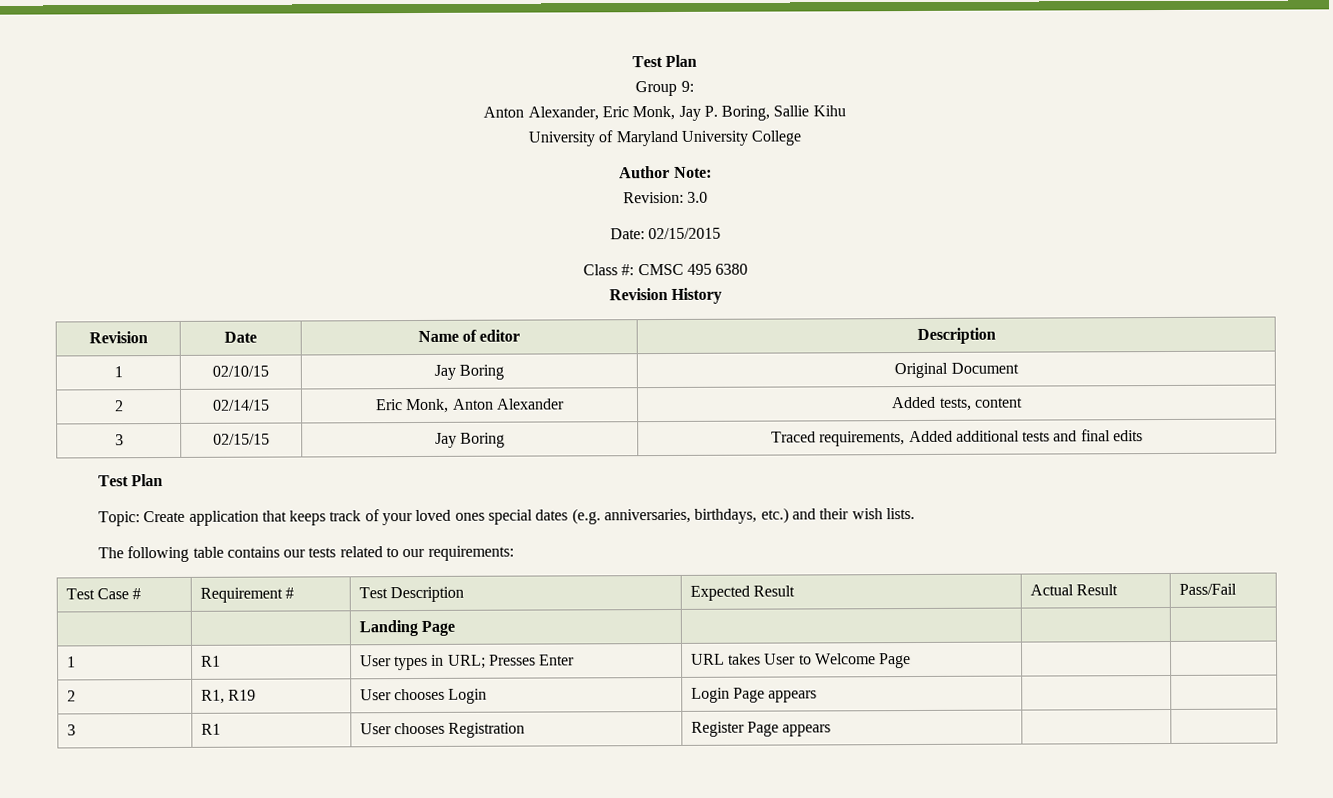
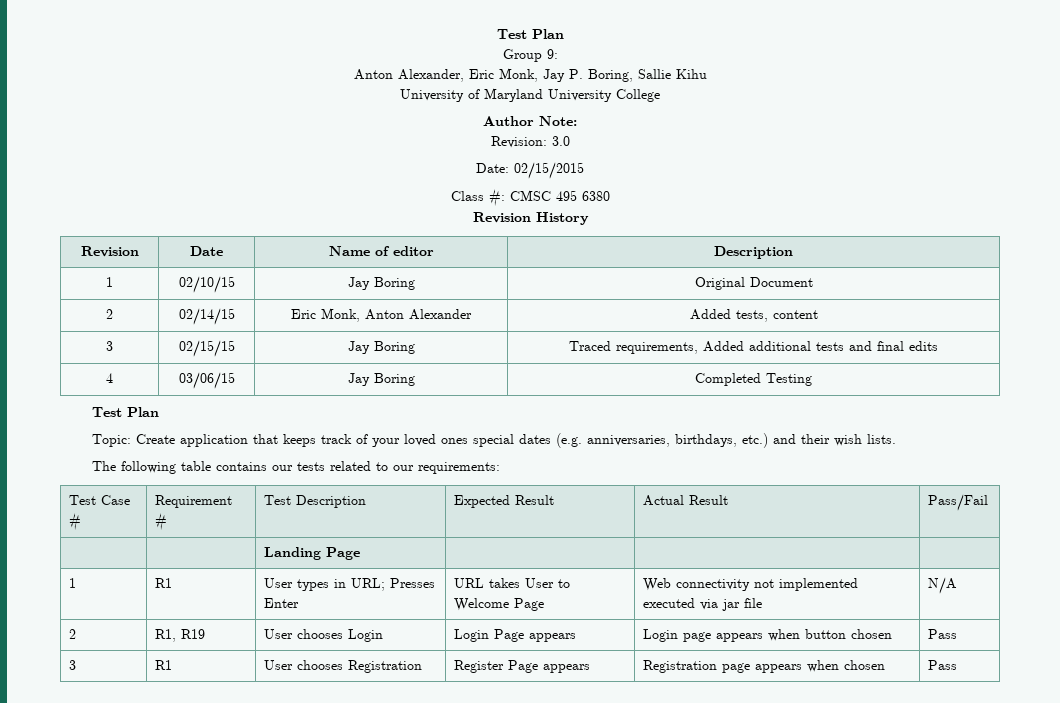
+ 4 | 03/06/15 | Jay Boring | Completed Testing
- 1 | R1 | User types in URL; Presses Enter | URL takes User to Welcome Page | |
+ 1 | R1 | User types in URL; Presses Enter | URL takes User to Welcome Page | Web connectivity not implemented executed via jar file | N/A
- 2 | R1, R19 | User chooses Login | Login Page appears | |
+ 2 | R1, R19 | User chooses Login | Login Page appears | Login page appears when button chosen | Pass
- 3 | R1 | User chooses Registration | Register Page appears | |
+ 3 | R1 | User chooses Registration | Register Page appears | Registration page appears when chosen | Pass

